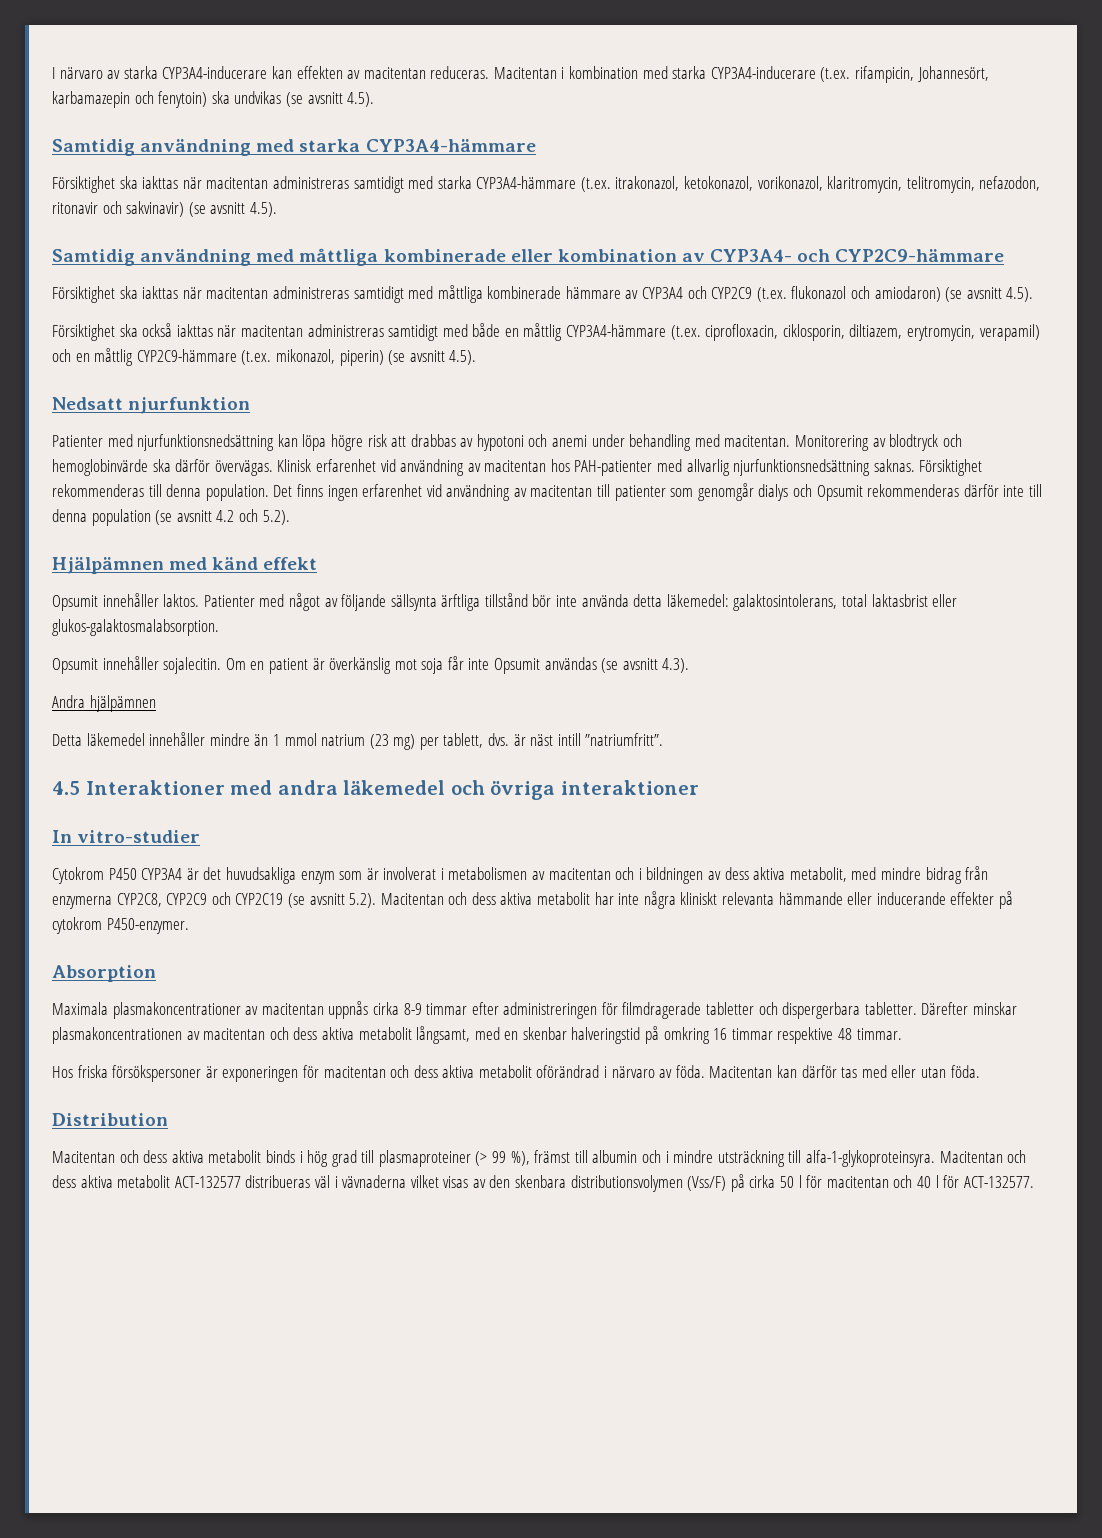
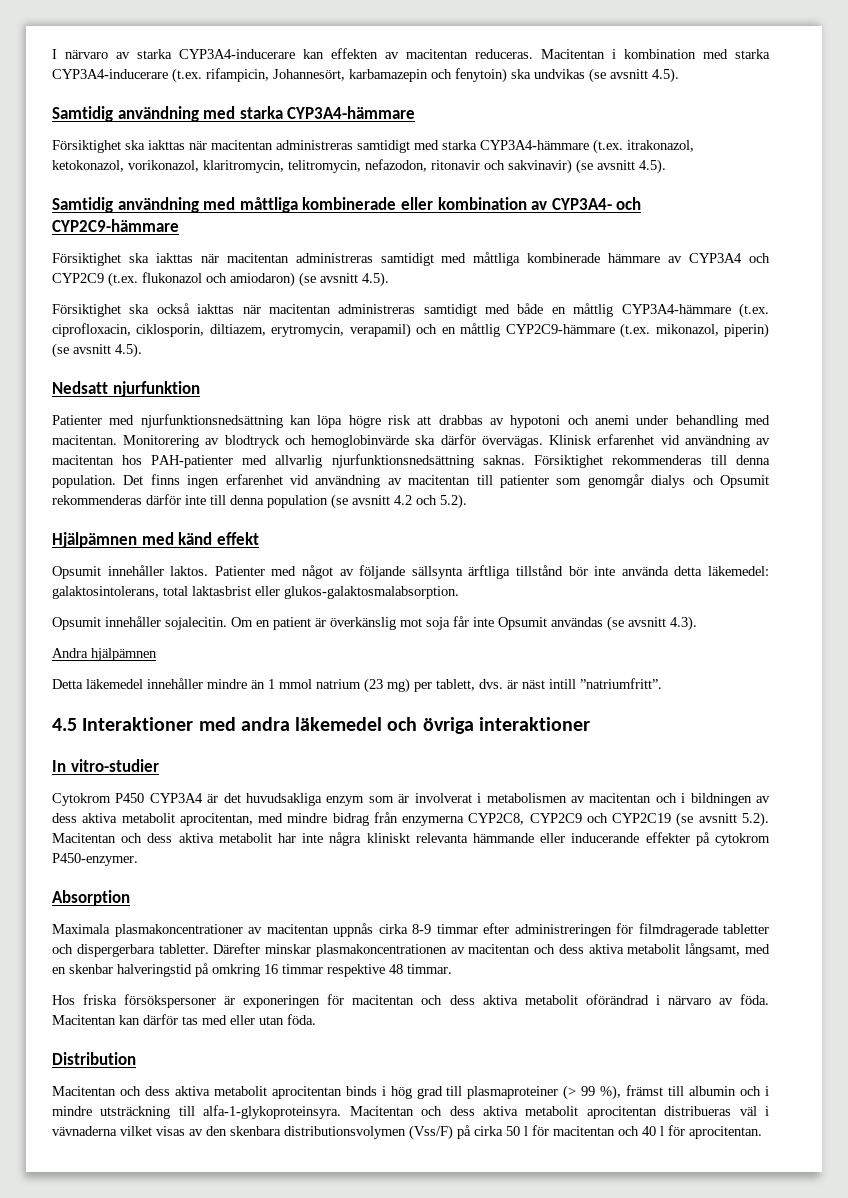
- Cytokrom P450 CYP3A4 är det huvudsakliga enzym som är involverat i metabolismen av macitentan och i bildningen av dess aktiva metabolit, med mindre bidrag från enzymerna CYP2C8, CYP2C9 och CYP2C19 (se avsnitt 5.2). Macitentan och dess aktiva metabolit har inte några kliniskt relevanta hämmande eller inducerande effekter på cytokrom P450-enzymer.
+ Cytokrom P450 CYP3A4 är det huvudsakliga enzym som är involverat i metabolismen av macitentan och i bildningen av dess aktiva metabolit aprocitentan, med mindre bidrag från enzymerna CYP2C8, CYP2C9 och CYP2C19 (se avsnitt 5.2). Macitentan och dess aktiva metabolit har inte några kliniskt relevanta hämmande eller inducerande effekter på cytokrom P450-enzymer.
- Macitentan och dess aktiva metabolit binds i hög grad till plasmaproteiner (> 99 %), främst till albumin och i mindre utsträckning till alfa-1-glykoproteinsyra.
+ Macitentan och dess aktiva metabolit aprocitentan binds i hög grad till plasmaproteiner (> 99 %), främst till albumin och i mindre utsträckning till alfa-1-glykoproteinsyra.
- Macitentan och dess aktiva metabolit ACT-132577 distribueras väl i vävnaderna vilket visas av den skenbara distributionsvolymen (Vss/F) på cirka 50 l för macitentan och 40 l för ACT-132577.
+ Macitentan och dess aktiva metabolit aprocitentan distribueras väl i vävnaderna vilket visas av den skenbara distributionsvolymen (Vss/F) på cirka 50 l för macitentan och 40 l för aprocitentan.

